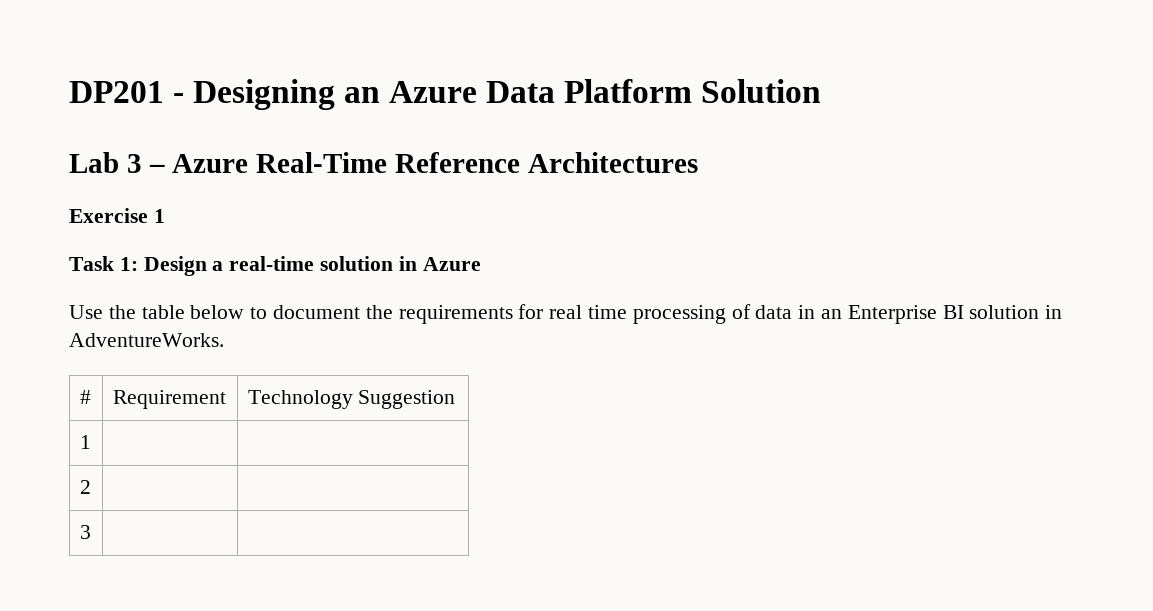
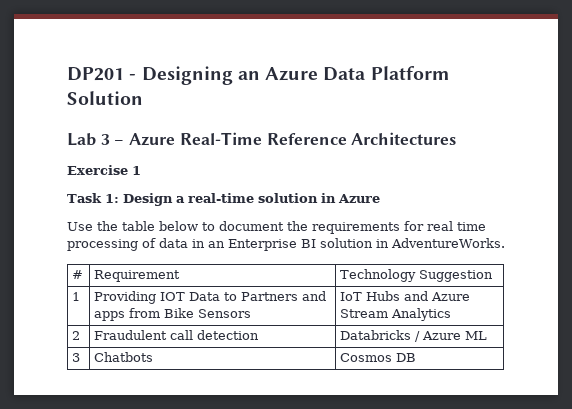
- 1 | |
- 2 | |
- 3 | |
+ 1 | Providing IOT Data to Partners and apps from Bike Sensors | IoT Hubs and Azure Stream Analytics
+ 2 | Fraudulent call detection | Databricks / Azure ML
+ 3 | Chatbots | Cosmos DB

